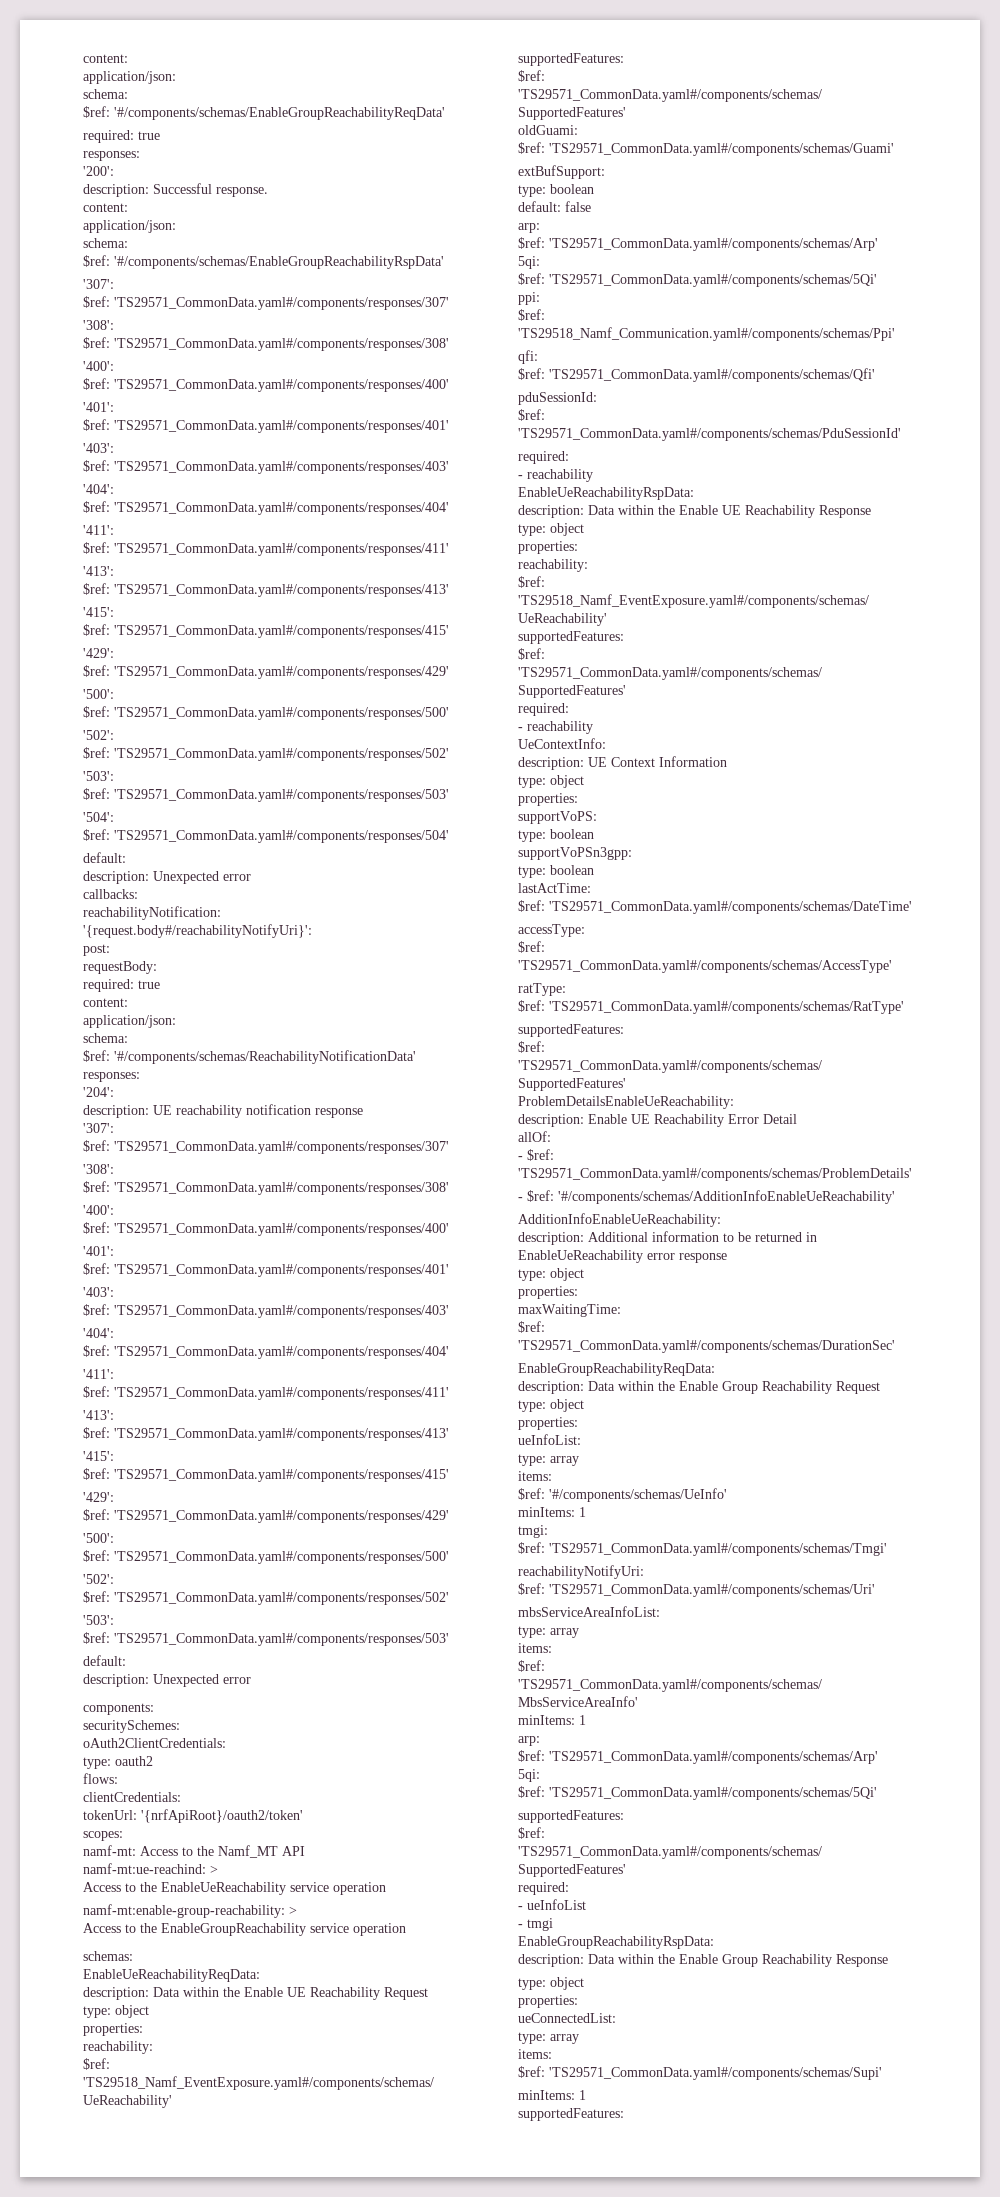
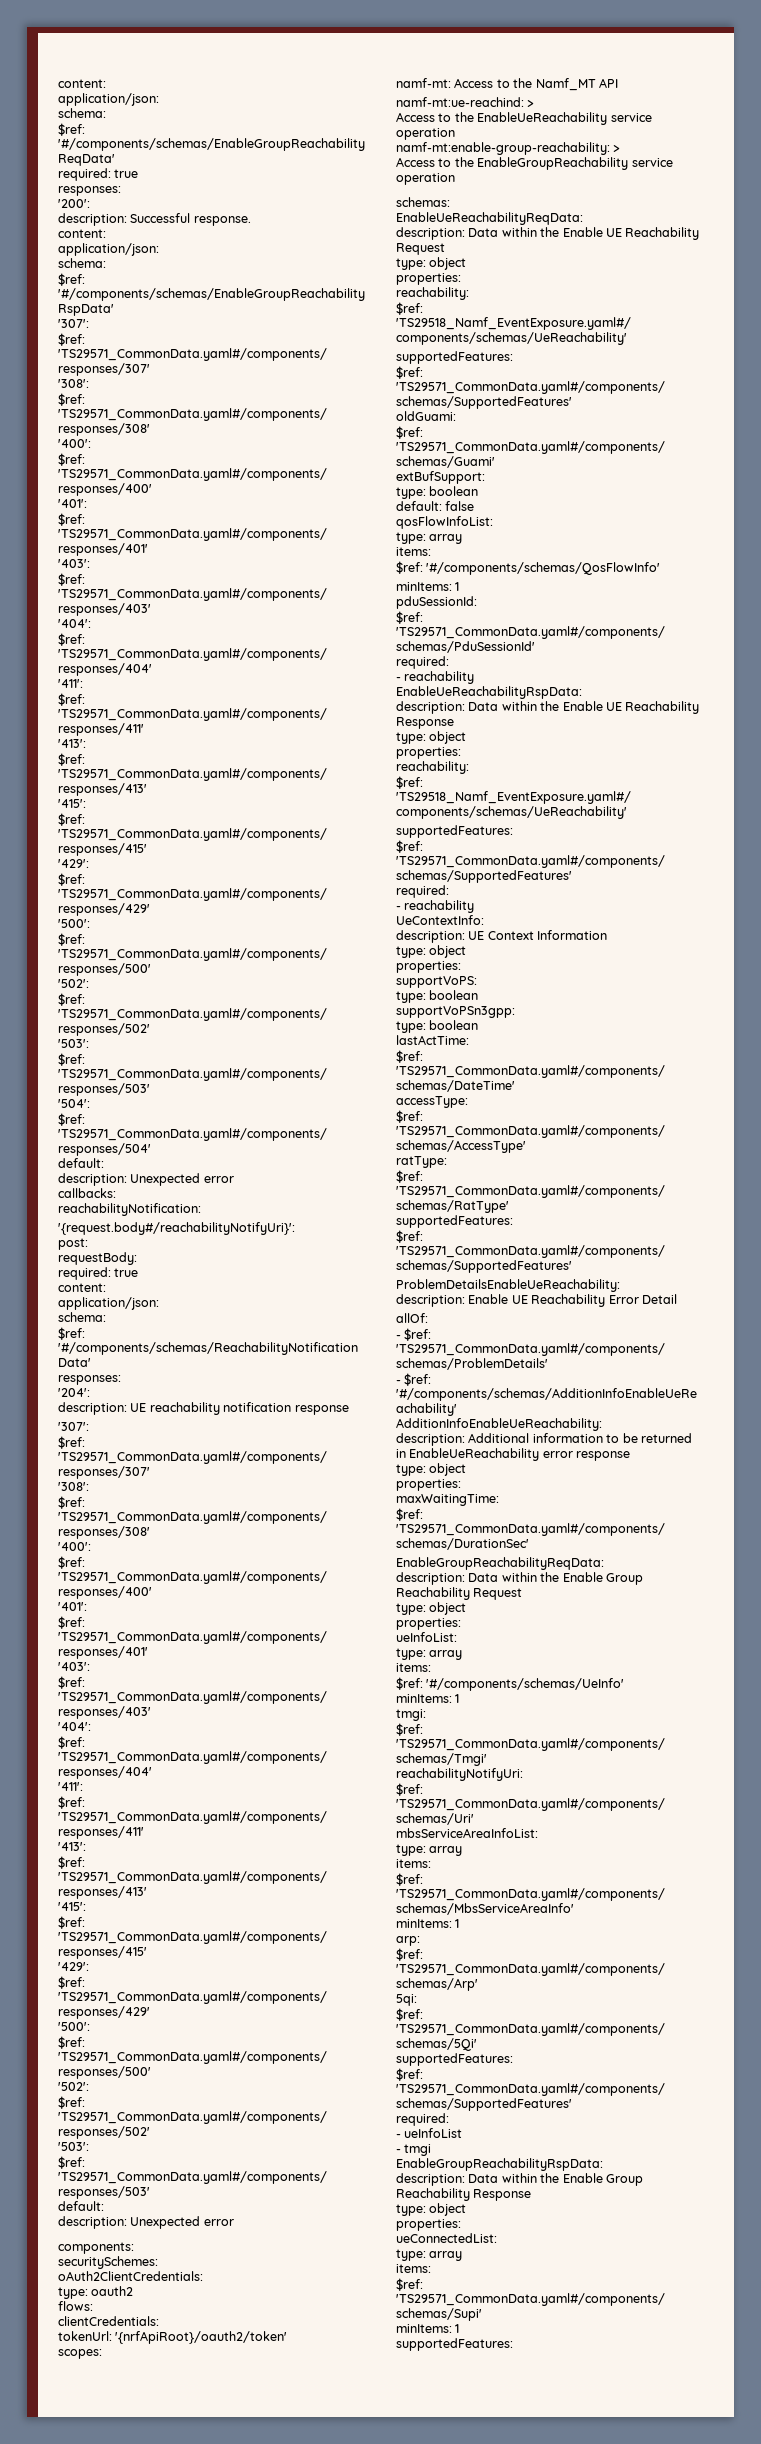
  default: false
- arp:
- $ref: 'TS29571_CommonData.yaml#/components/schemas/Arp'
- 5qi:
- $ref: 'TS29571_CommonData.yaml#/components/schemas/5Qi'
- ppi:
- $ref: 'TS29518_Namf_Communication.yaml#/components/schemas/Ppi'
- qfi:
- $ref: 'TS29571_CommonData.yaml#/components/schemas/Qfi'
+ qosFlowInfoList:
+ type: array
+ items:
+ $ref: '#/components/schemas/QosFlowInfo'
+ minItems: 1

